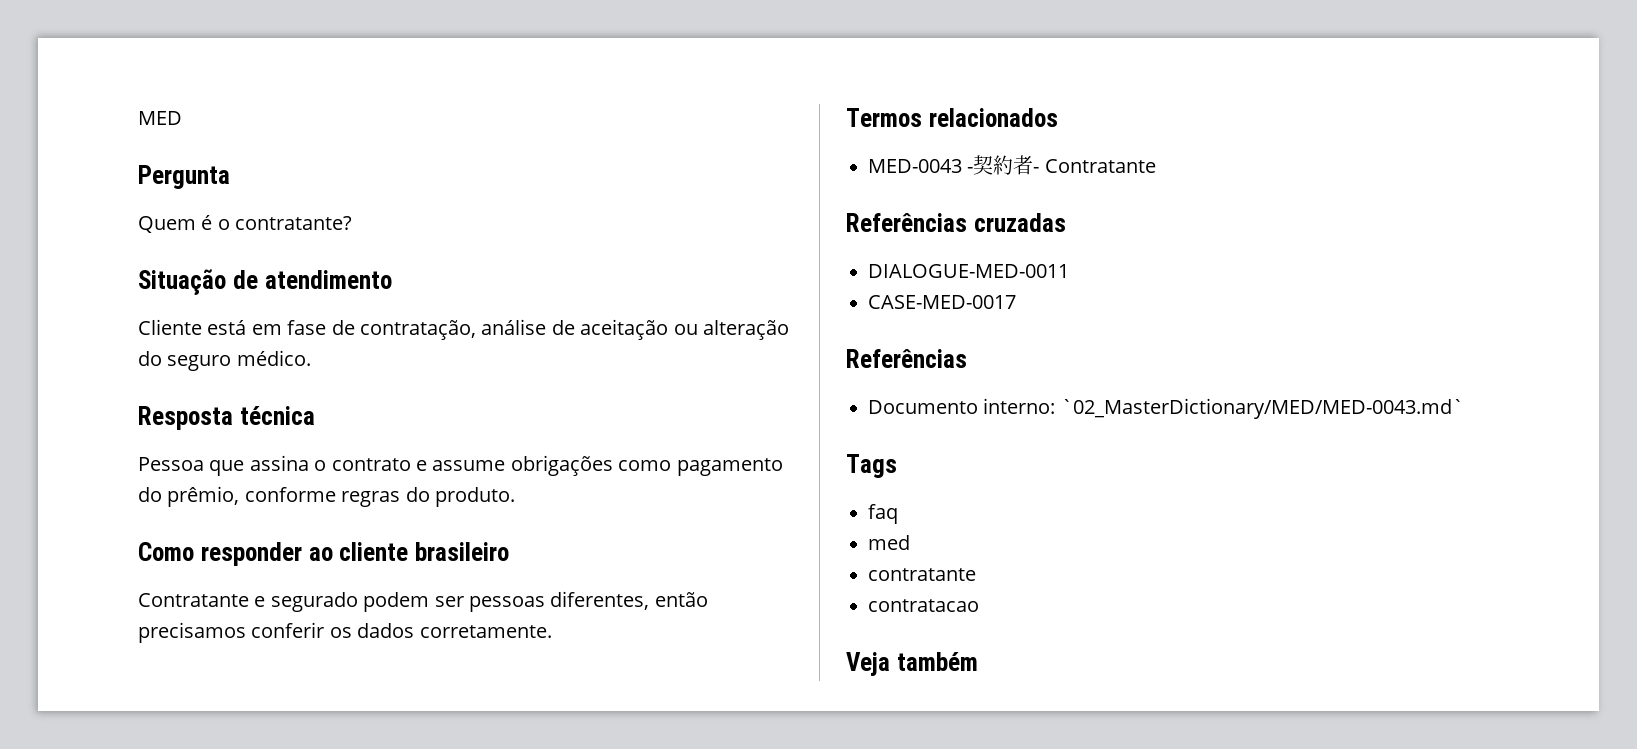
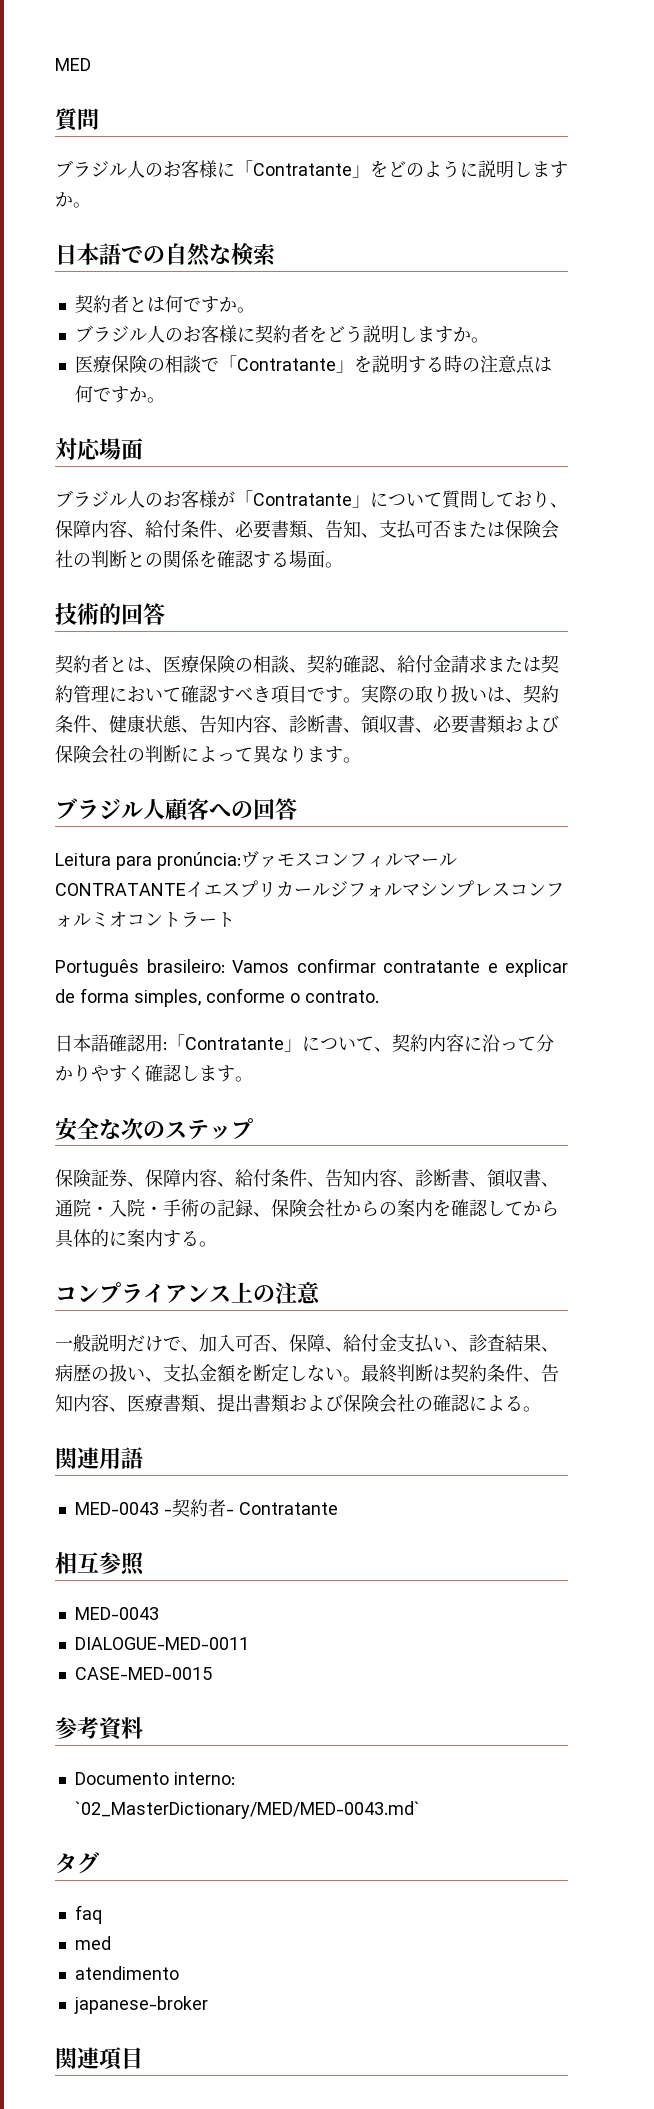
  MED
- Pergunta
- Quem é o contratante?
- Situação de atendimento
- Cliente está em fase de contratação, análise de aceitação ou alteração do seguro médico.
- Resposta técnica
- Pessoa que assina o contrato e assume obrigações como pagamento do prêmio, conforme regras do produto.
- Como responder ao cliente brasileiro
- Contratante e segurado podem ser pessoas diferentes, então precisamos conferir os dados corretamente.
- Termos relacionados
+ 質問
+ ブラジル人のお客様に「Contratante」をどのように説明しますか。
+ 日本語での自然な検索
+ 契約者とは何ですか。
+ ブラジル人のお客様に契約者をどう説明しますか。
+ 医療保険の相談で「Contratante」を説明する時の注意点は何ですか。
+ 対応場面
+ ブラジル人のお客様が「Contratante」について質問しており、保障内容、給付条件、必要書類、告知、支払可否または保険会社の判断との関係を確認する場面。
+ 技術的回答
+ 契約者とは、医療保険の相談、契約確認、給付金請求または契約管理において確認すべき項目です。実際の取り扱いは、契約条件、健康状態、告知内容、診断書、領収書、必要書類および保険会社の判断によって異なります。
+ ブラジル人顧客への回答
+ Leitura para pronúncia:ヴァモスコンフィルマールCONTRATANTEイエスプリカールジフォルマシンプレスコンフォルミオコントラート
+ Português brasileiro: Vamos confirmar contratante e explicar de forma simples, conforme o contrato.
+ 日本語確認用:「Contratante」について、契約内容に沿って分かりやすく確認します。
+ 安全な次のステップ
+ 保険証券、保障内容、給付条件、告知内容、診断書、領収書、通院・入院・手術の記録、保険会社からの案内を確認してから具体的に案内する。
+ コンプライアンス上の注意
+ 一般説明だけで、加入可否、保障、給付金支払い、診査結果、病歴の扱い、支払金額を断定しない。最終判断は契約条件、告知内容、医療書類、提出書類および保険会社の確認による。
+ 関連用語
- Referências cruzadas
+ 相互参照
+ MED-0043
  DIALOGUE-MED-0011
- CASE-MED-0017
- Referências
+ CASE-MED-0015
+ 参考資料
- Tags
+ タグ
- contratante
- contratacao
- Veja também
+ atendimento
+ japanese-broker
+ 関連項目

